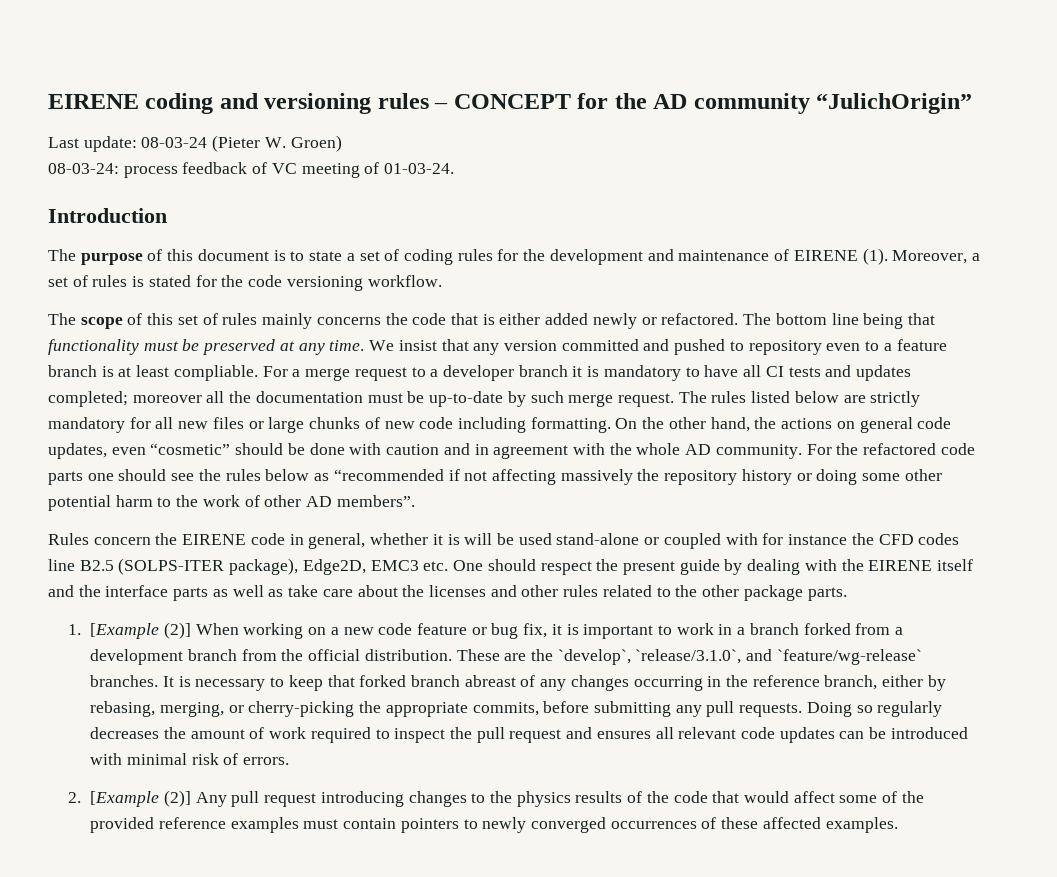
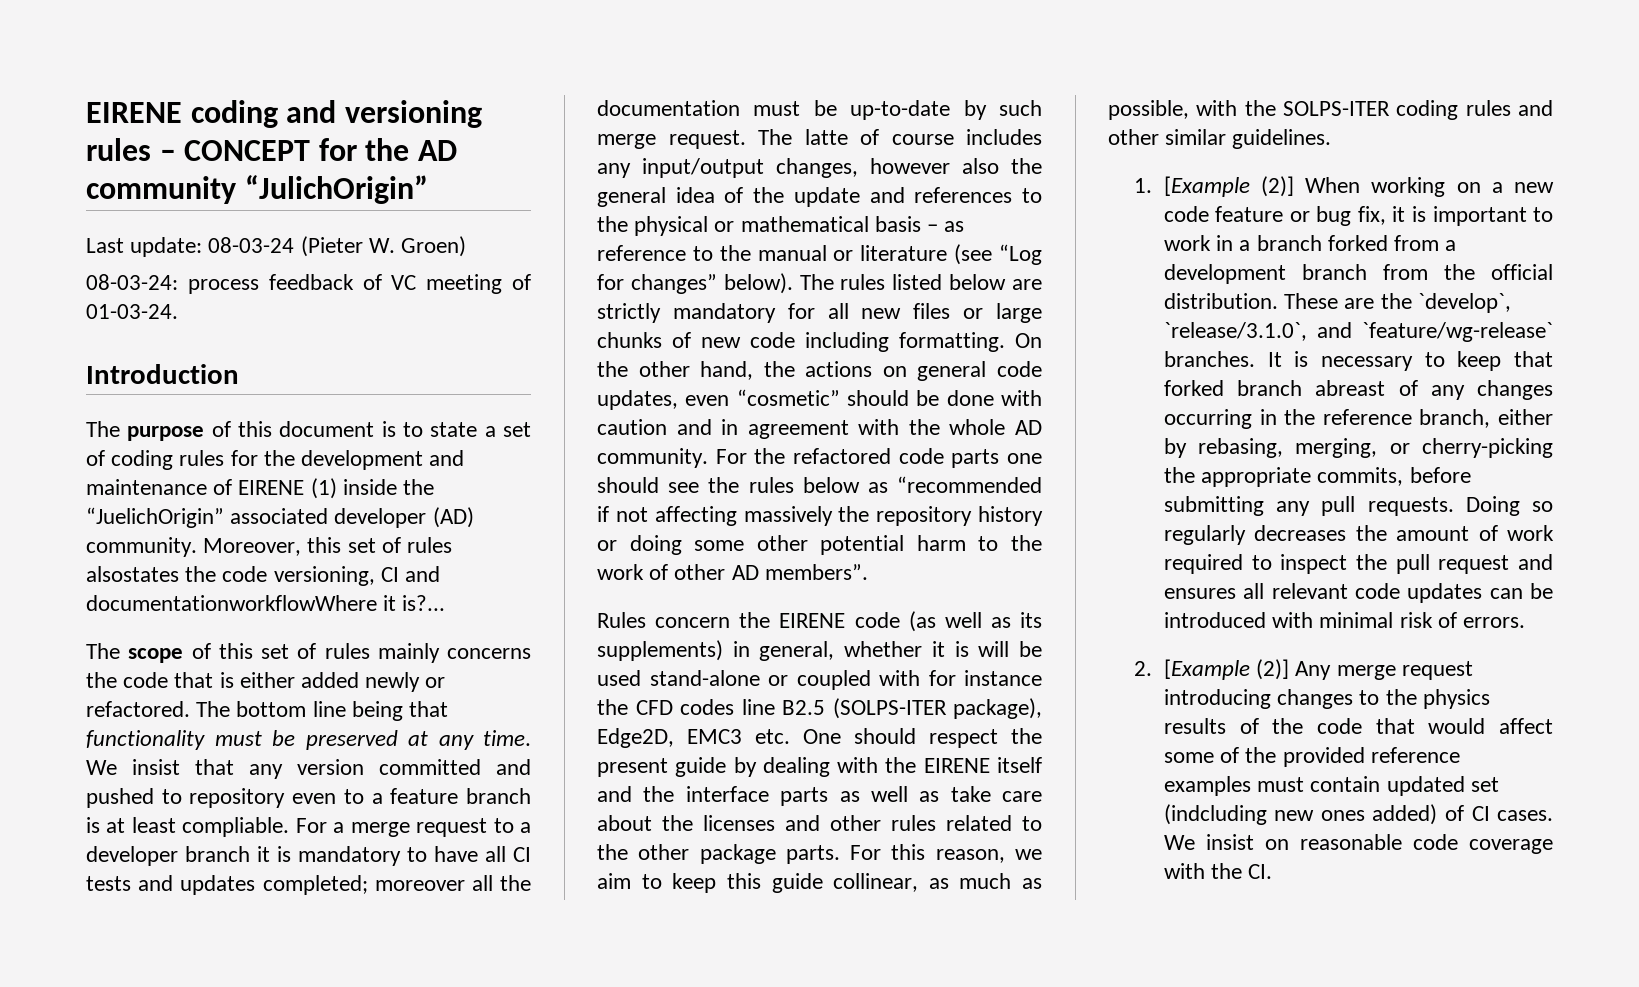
- The purpose of this document is to state a set of coding rules for the development and maintenance of EIRENE (1). Moreover, a set of rules is stated for the code versioning workflow.
+ The purpose of this document is to state a set of coding rules for the development and maintenance of EIRENE (1) inside the “JuelichOrigin” associated developer (AD) community. Moreover, this set of rules alsostates the code versioning, CI and documentationworkflowWhere it is?...
- The rules listed below are strictly mandatory for all new files or large chunks of new code including formatting.
+ The latte of course includes any input/output changes, however also the general idea of the update and references to the physical or mathematical basis – as reference to the manual or literature (see “Log for changes” below). The rules listed below are strictly mandatory for all new files or large chunks of new code including formatting.
- Rules concern the EIRENE code in general, whether it is will be used stand-alone or coupled with for instance the CFD codes line B2.5 (SOLPS-ITER package), Edge2D, EMC3 etc. One should respect the present guide by dealing with the EIRENE itself and the interface parts as well as take care about the licenses and other rules related to the other package parts.
+ Rules concern the EIRENE code (as well as its supplements) in general, whether it is will be used stand-alone or coupled with for instance the CFD codes line B2.5 (SOLPS-ITER package), Edge2D, EMC3 etc. One should respect the present guide by dealing with the EIRENE itself and the interface parts as well as take care about the licenses and other rules related to the other package parts. For this reason, we aim to keep this guide collinear, as much as possible, with the SOLPS-ITER coding rules and other similar guidelines.
- 2. [Example (2)] Any pull request introducing changes to the physics results of the code that would affect some of the provided reference examples must contain pointers to newly converged occurrences of these affected examples.
+ 2. [Example (2)] Any merge request introducing changes to the physics results of the code that would affect some of the provided reference examples must contain updated set (indcluding new ones added) of CI cases. We insist on reasonable code coverage with the CI.

